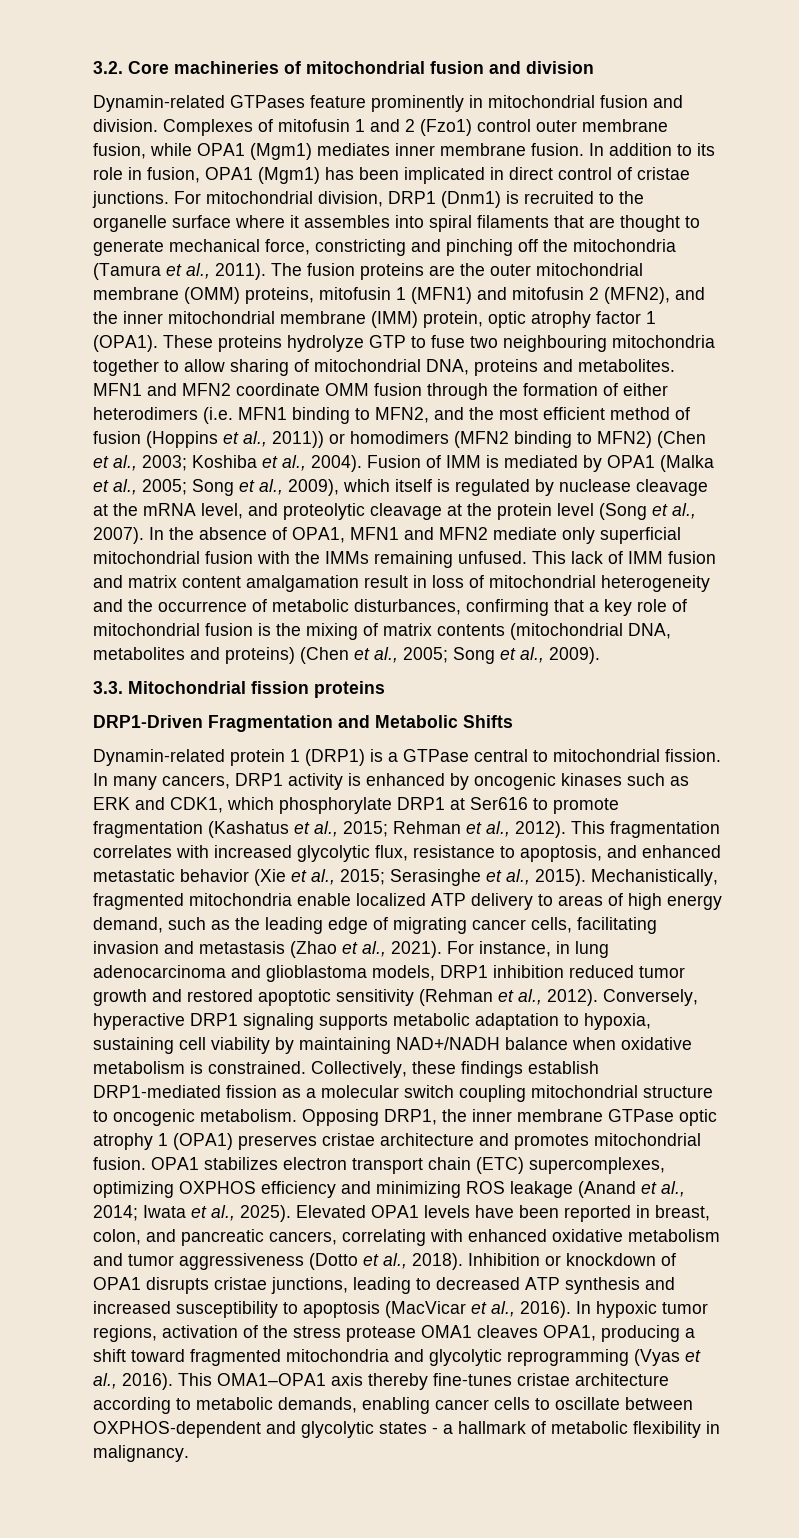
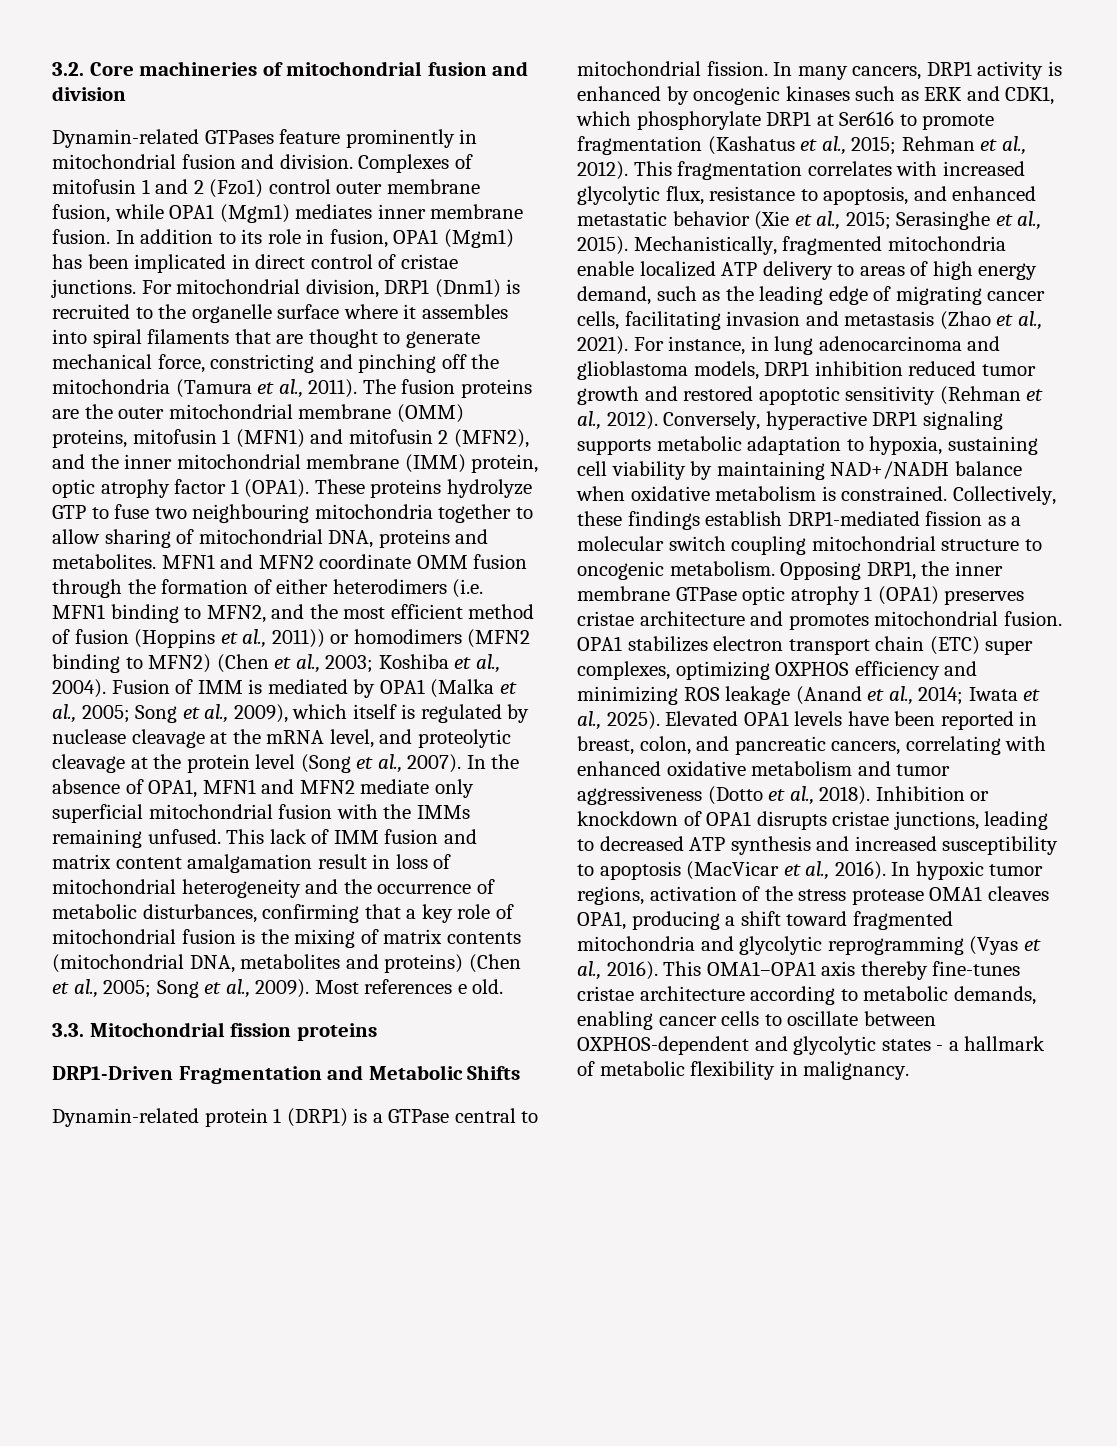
+ Most references e old.
- OPA1 stabilizes electron transport chain (ETC) supercomplexes, optimizing OXPHOS efficiency and minimizing ROS leakage (Anand et al., 2014; Iwata et al., 2025).
+ OPA1 stabilizes electron transport chain (ETC) super complexes, optimizing OXPHOS efficiency and minimizing ROS leakage (Anand et al., 2014; Iwata et al., 2025).

